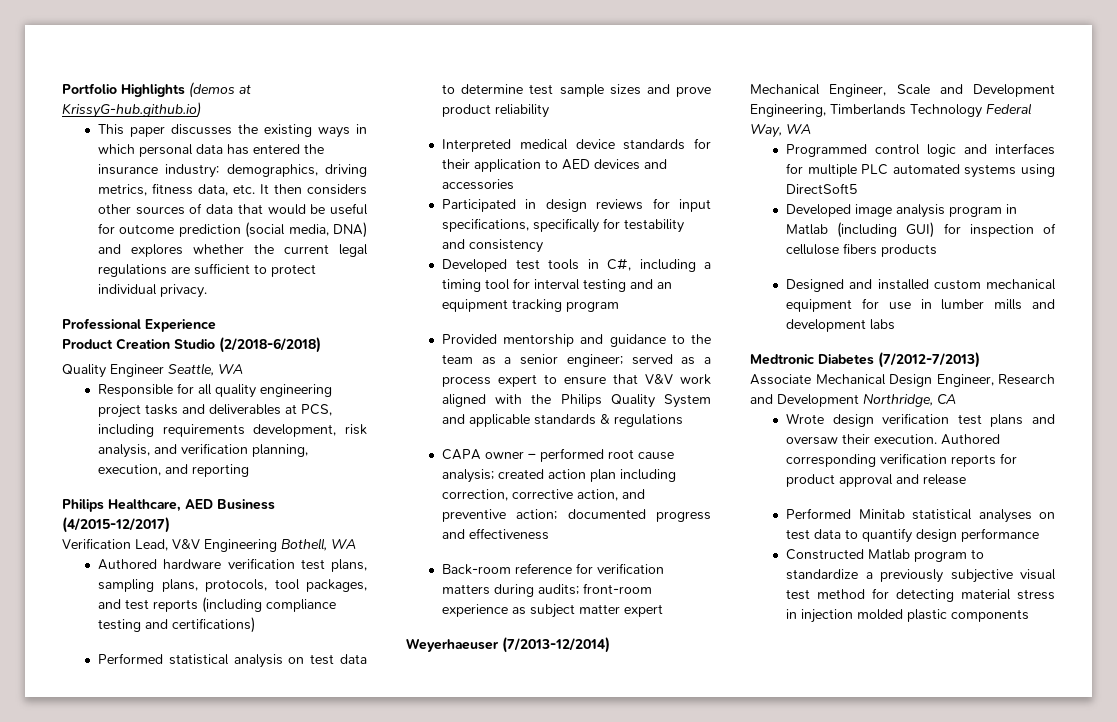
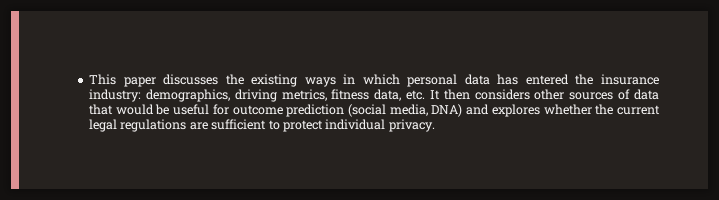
- Portfolio Highlights (demos at KrissyG-hub.github.io)
- Professional Experience
- Product Creation Studio (2/2018-6/2018)
- Quality Engineer Seattle, WA
- Responsible for all quality engineering project tasks and deliverables at PCS, including requirements development, risk analysis, and verification planning, execution, and reporting
- Philips Healthcare, AED Business (4/2015-12/2017)
- Verification Lead, V&V Engineering Bothell, WA
- Authored hardware verification test plans, sampling plans, protocols, tool packages, and test reports (including compliance testing and certifications)
- Performed statistical analysis on test data to determine test sample sizes and prove product reliability
- Interpreted medical device standards for their application to AED devices and accessories
- Participated in design reviews for input specifications, specifically for testability and consistency
- Developed test tools in C#, including a timing tool for interval testing and an equipment tracking program
- Provided mentorship and guidance to the team as a senior engineer; served as a process expert to ensure that V&V work aligned with the Philips Quality System and applicable standards & regulations
- CAPA owner – performed root cause analysis; created action plan including correction, corrective action, and preventive action; documented progress and effectiveness
- Back-room reference for verification matters during audits; front-room experience as subject matter expert
- Weyerhaeuser (7/2013-12/2014)
- Mechanical Engineer, Scale and Development Engineering, Timberlands Technology Federal Way, WA
- Programmed control logic and interfaces for multiple PLC automated systems using DirectSoft5
- Developed image analysis program in Matlab (including GUI) for inspection of cellulose fibers products
- Designed and installed custom mechanical equipment for use in lumber mills and development labs
- Medtronic Diabetes (7/2012-7/2013)
- Associate Mechanical Design Engineer, Research and Development Northridge, CA
- Wrote design verification test plans and oversaw their execution. Authored corresponding verification reports for product approval and release
- Performed Minitab statistical analyses on test data to quantify design performance
- Constructed Matlab program to standardize a previously subjective visual test method for detecting material stress in injection molded plastic components

